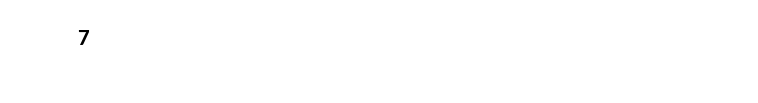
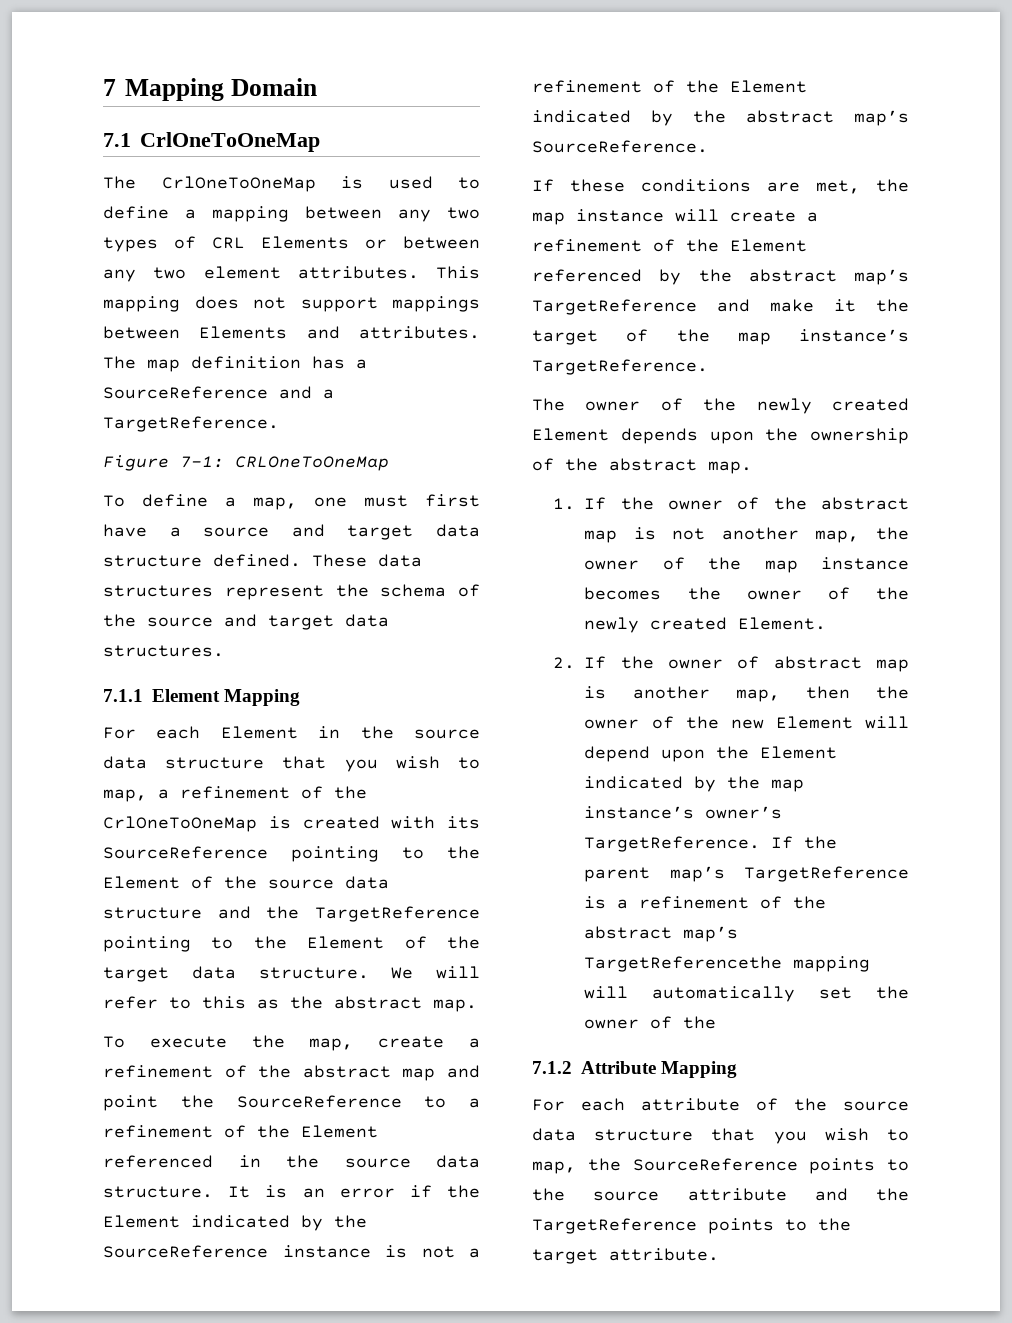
- 7
+ 7 Mapping Domain
+ 7.1 CrlOneToOneMap
+ The CrlOneToOneMap is used to define a mapping between any two types of CRL Elements or between any two element attributes. This mapping does not support mappings between Elements and attributes. The map definition has a SourceReference and a TargetReference.
+ Figure 7-1: CRLOneToOneMap
+ To define a map, one must first have a source and target data structure defined. These data structures represent the schema of the source and target data structures.
+ 7.1.1 Element Mapping
+ For each Element in the source data structure that you wish to map, a refinement of the CrlOneToOneMap is created with its SourceReference pointing to the Element of the source data structure and the TargetReference pointing to the Element of the target data structure. We will refer to this as the abstract map.
+ To execute the map, create a refinement of the abstract map and point the SourceReference to a refinement of the Element referenced in the source data structure. It is an error if the Element indicated by the SourceReference instance is not a refinement of the Element indicated by the abstract map’s SourceReference.
+ If these conditions are met, the map instance will create a refinement of the Element referenced by the abstract map’s TargetReference and make it the target of the map instance’s TargetReference.
+ The owner of the newly created Element depends upon the ownership of the abstract map.
+ 1. If the owner of the abstract map is not another map, the owner of the map instance becomes the owner of the newly created Element.
+ 2. If the owner of abstract map is another map, then the owner of the new Element will depend upon the Element indicated by the map instance’s owner’s TargetReference. If the parent map’s TargetReference is a refinement of the abstract map’s TargetReferencethe mapping will automatically set the owner of the
+ 7.1.2 Attribute Mapping
+ For each attribute of the source data structure that you wish to map, the SourceReference points to the source attribute and the TargetReference points to the target attribute.

